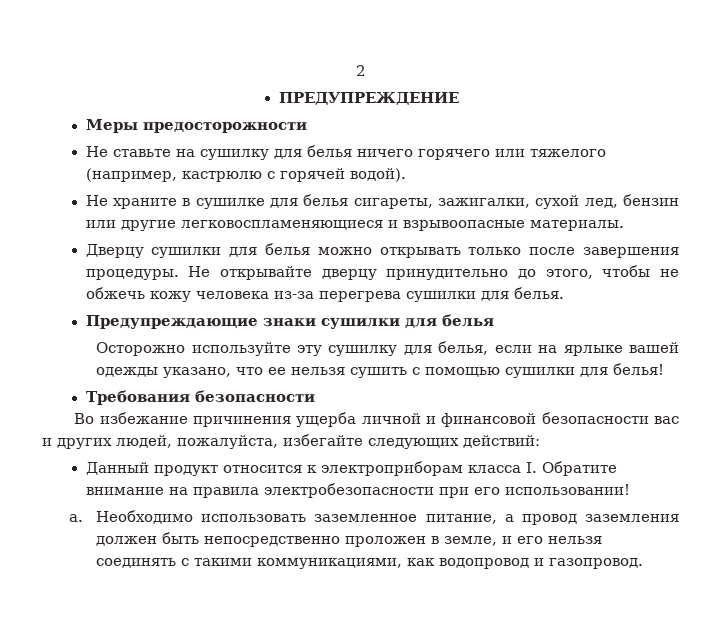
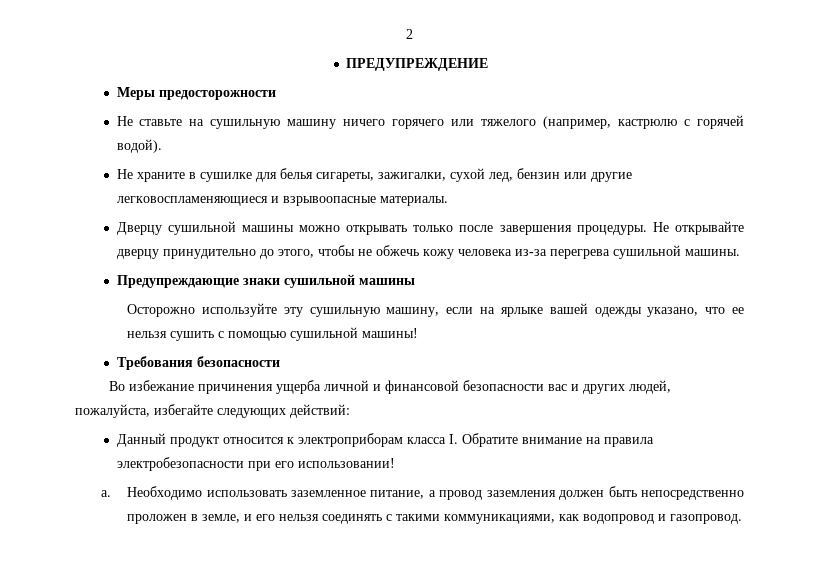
- Не ставьте на сушилку для белья ничего горячего или тяжелого (например, кастрюлю с горячей водой).
+ Не ставьте на сушильную машину ничего горячего или тяжелого (например, кастрюлю с горячей водой).
- Дверцу сушилки для белья можно открывать только после завершения процедуры.
+ Дверцу сушильной машины можно открывать только после завершения процедуры.
- Не открывайте дверцу принудительно до этого, чтобы не обжечь кожу человека из-за перегрева сушилки для белья.
+ Не открывайте дверцу принудительно до этого, чтобы не обжечь кожу человека из-за перегрева сушильной машины.
- Предупреждающие знаки сушилки для белья
+ Предупреждающие знаки сушильной машины
- Осторожно используйте эту сушилку для белья, если на ярлыке вашей одежды указано, что ее нельзя сушить с помощью сушилки для белья!
+ Осторожно используйте эту сушильную машину, если на ярлыке вашей одежды указано, что ее нельзя сушить с помощью сушильной машины!

